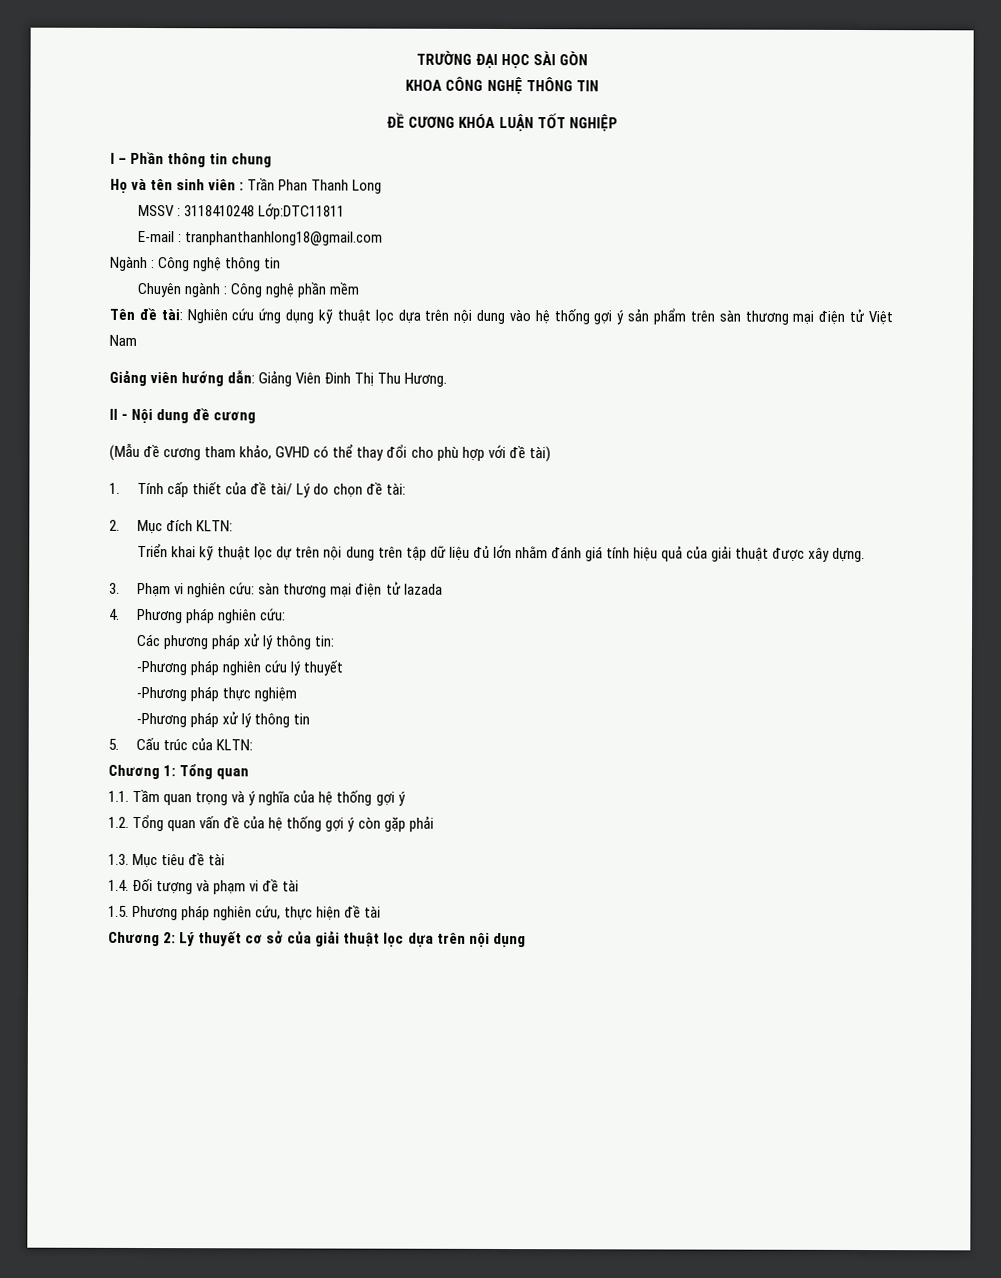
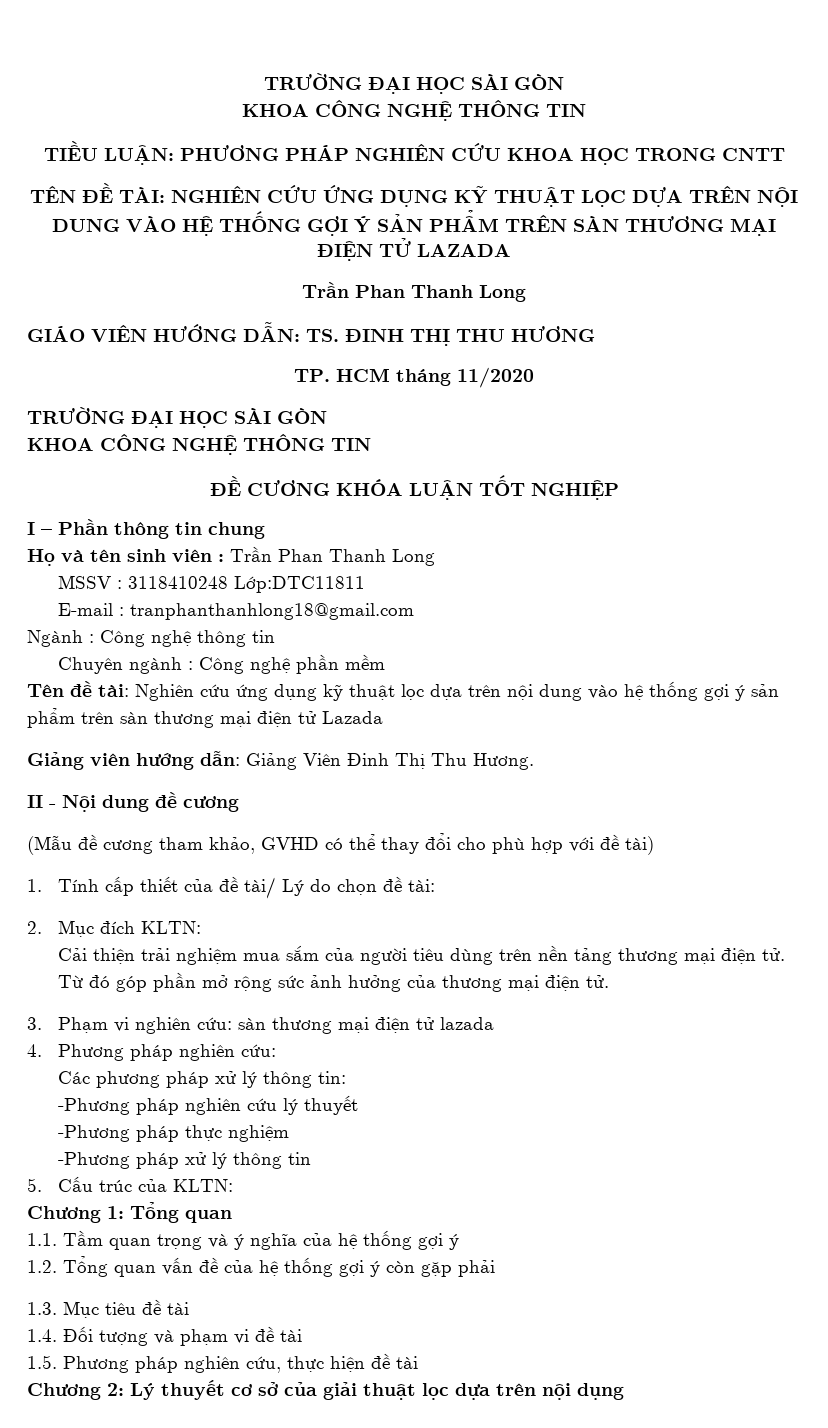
+ TIỀU LUẬN: PHƯƠNG PHÁP NGHIÊN CỨU KHOA HỌC TRONG CNTT
+ TÊN ĐỀ TÀI: NGHIÊN CỨU ỨNG DỤNG KỸ THUẬT LỌC DỰA TRÊN NỘI DUNG VÀO HỆ THỐNG GỢI Ý SẢN PHẨM TRÊN SÀN THƯƠNG MẠI ĐIỆN TỬ LAZADA
+ Trần Phan Thanh Long
+ GIÁO VIÊN HƯỚNG DẪN: TS. ĐINH THỊ THU HƯƠNG
+ TP. HCM tháng 11/2020
+ TRƯỜNG ĐẠI HỌC SÀI GÒN
+ KHOA CÔNG NGHỆ THÔNG TIN
- Tên đề tài: Nghiên cứu ứng dụng kỹ thuật lọc dựa trên nội dung vào hệ thống gợi ý sản phẩm trên sàn thương mại điện tử Việt Nam
+ Tên đề tài: Nghiên cứu ứng dụng kỹ thuật lọc dựa trên nội dung vào hệ thống gợi ý sản phẩm trên sàn thương mại điện tử Lazada
- Triển khai kỹ thuật lọc dự trên nội dung trên tập dữ liệu đủ lớn nhằm đánh giá tính hiệu quả của giải thuật được xây dựng.
+ Cải thiện trải nghiệm mua sắm của người tiêu dùng trên nền tảng thương mại điện tử. Từ đó góp phần mở rộng sức ảnh hưởng của thương mại điện tử.

